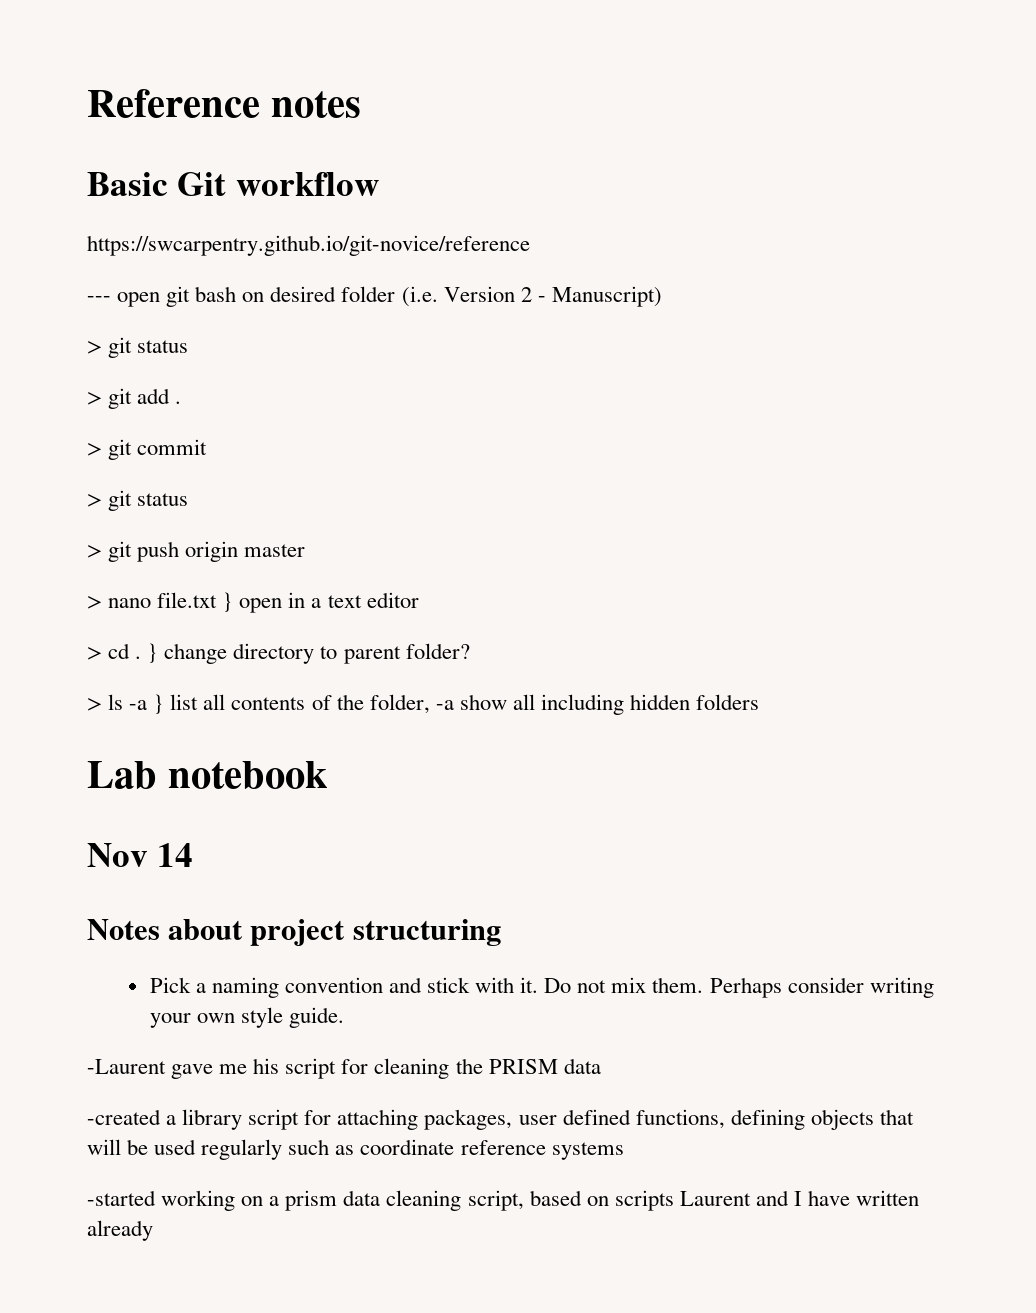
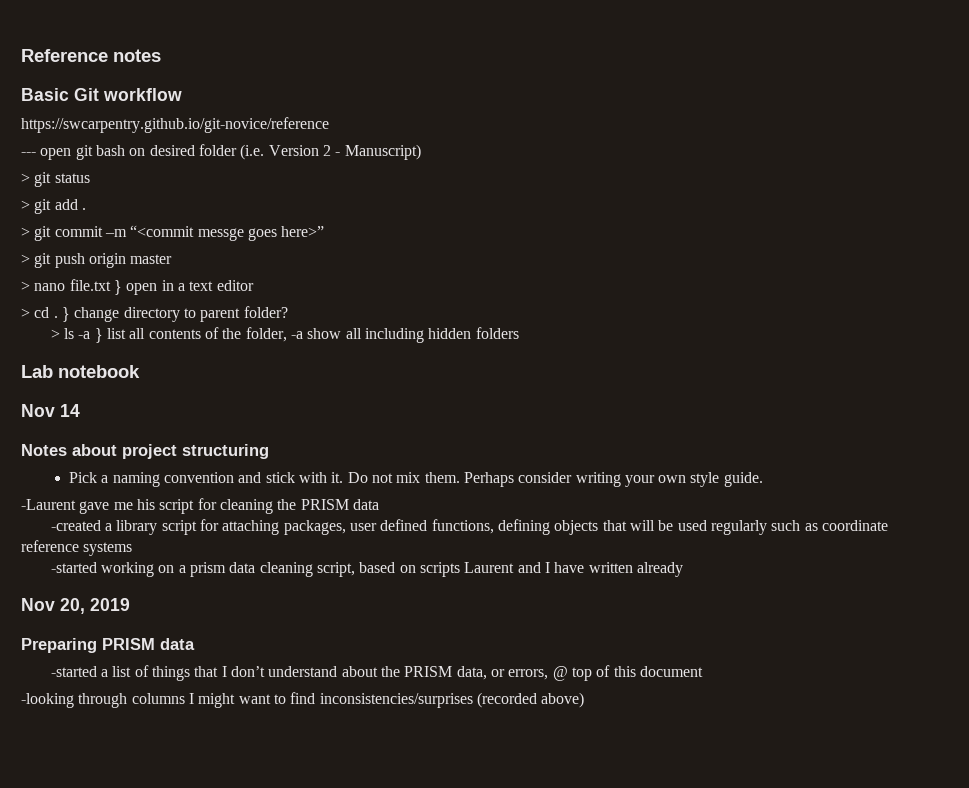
- > git commit
- > git status
+ > git commit –m “<commit messge goes here>”
+ Nov 20, 2019
+ Preparing PRISM data
+ -started a list of things that I don’t understand about the PRISM data, or errors, @ top of this document
+ -looking through columns I might want to find inconsistencies/surprises (recorded above)

